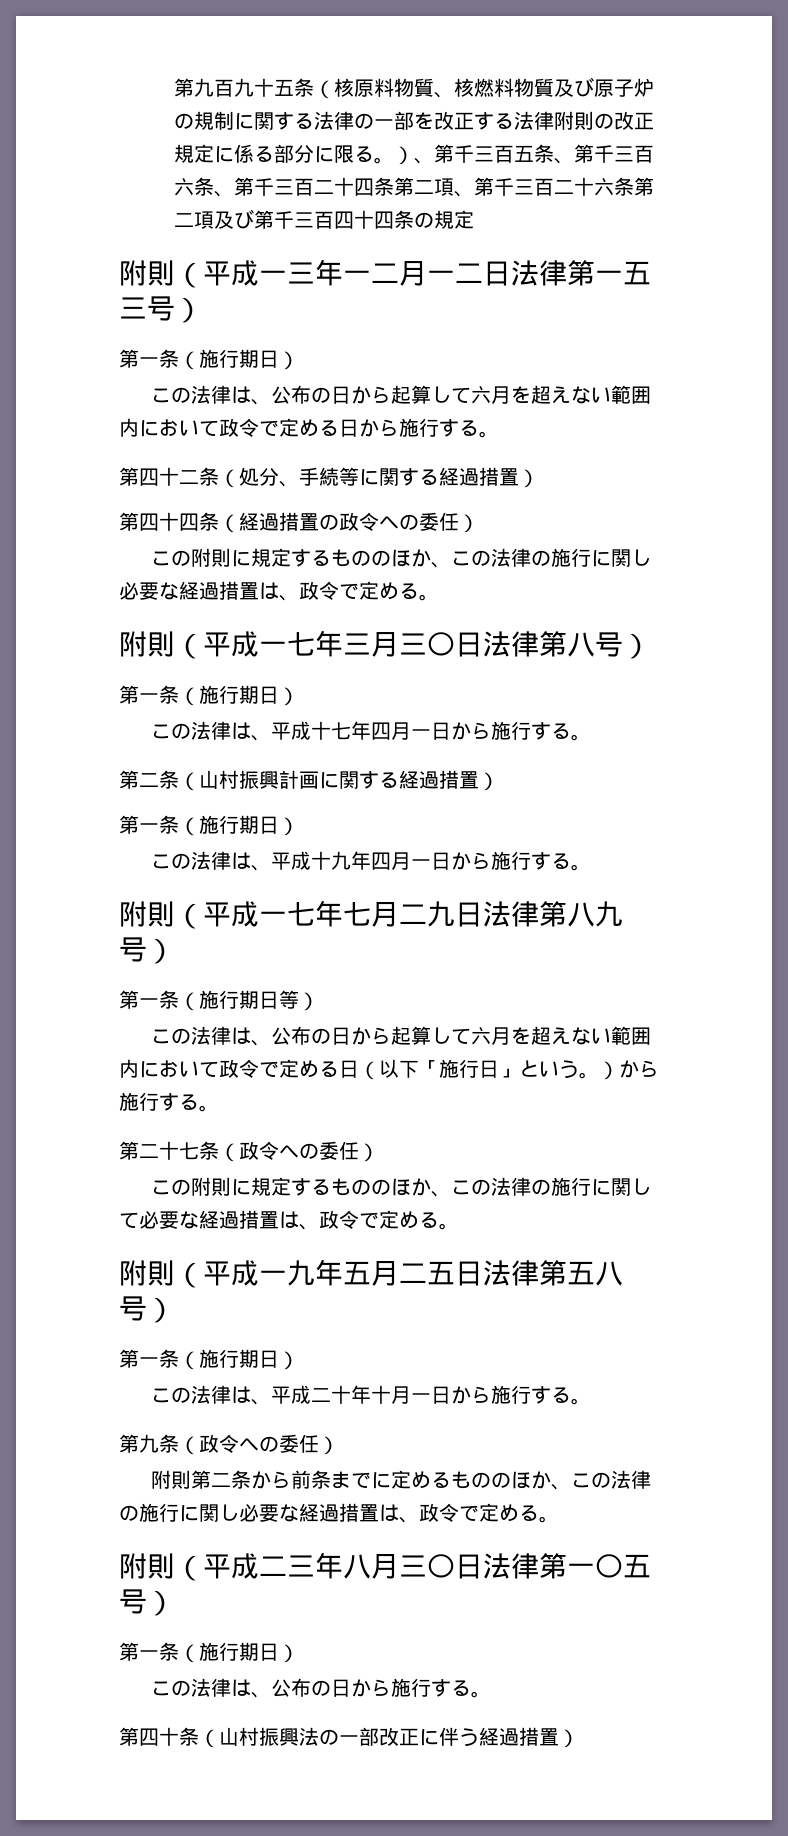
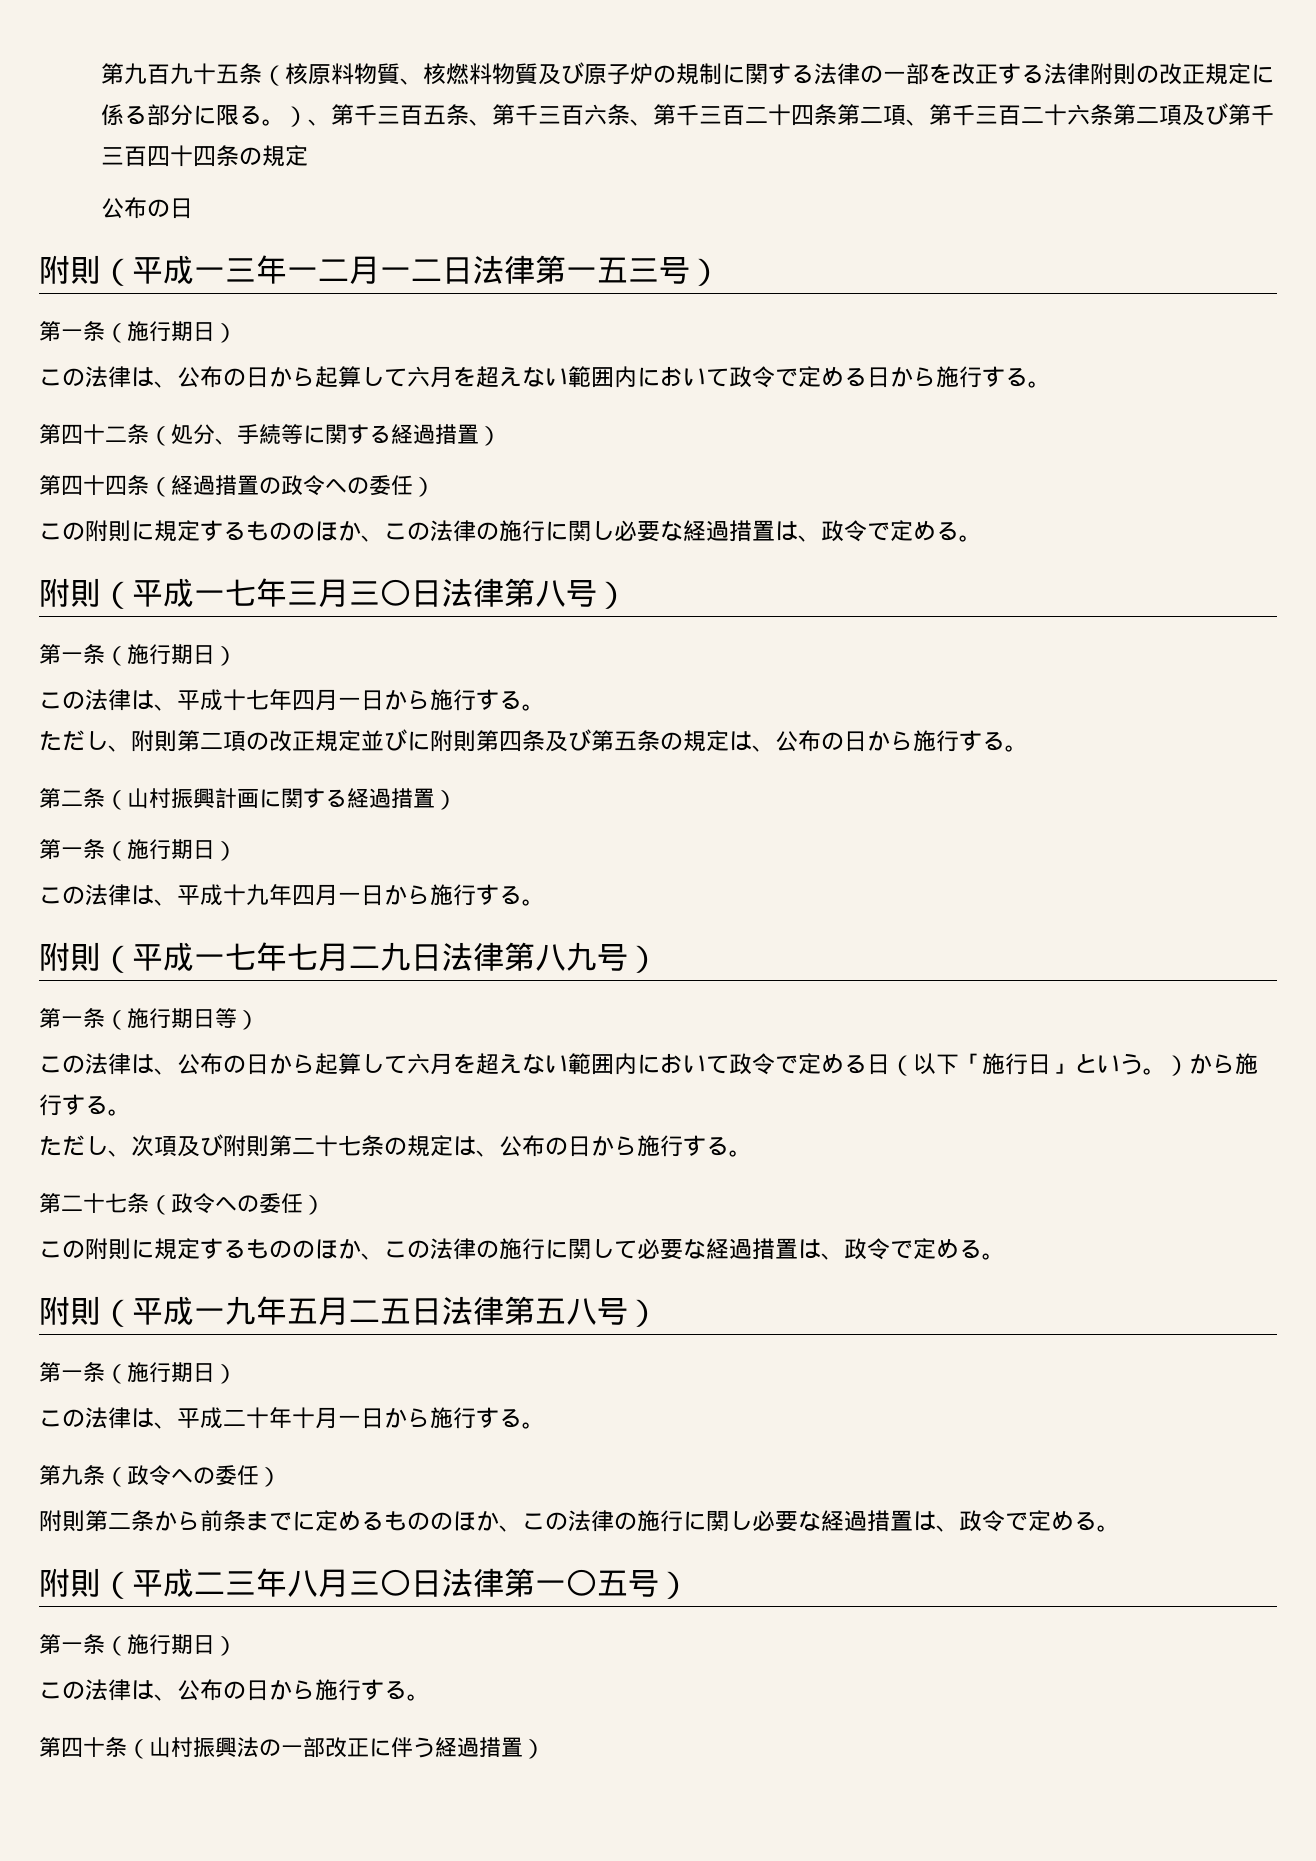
  第九百九十五条（核原料物質、核燃料物質及び原子炉の規制に関する法律の一部を改正する法律附則の改正規定に係る部分に限る。）、第千三百五条、第千三百六条、第千三百二十四条第二項、第千三百二十六条第二項及び第千三百四十四条の規定
+ 公布の日
+ ただし、附則第二項の改正規定並びに附則第四条及び第五条の規定は、公布の日から施行する。
+ ただし、次項及び附則第二十七条の規定は、公布の日から施行する。

